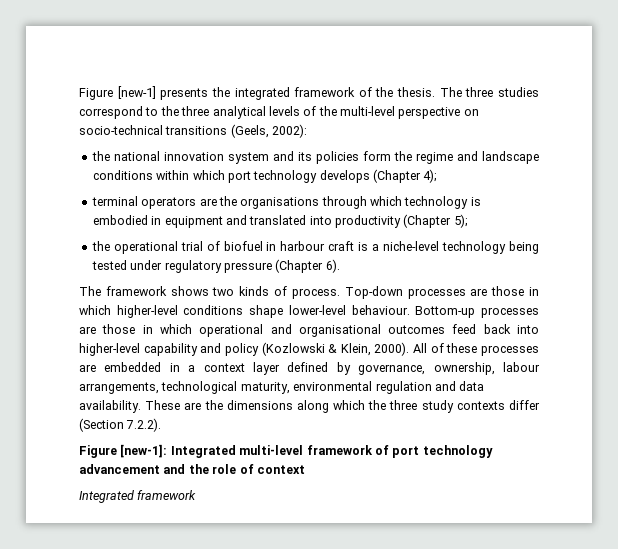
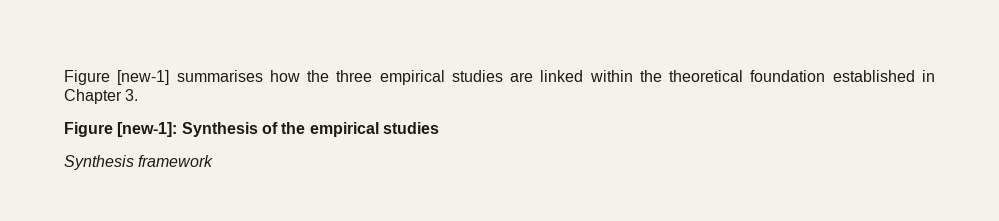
- Figure [new-1] presents the integrated framework of the thesis. The three studies correspond to the three analytical levels of the multi-level perspective on socio-technical transitions (Geels, 2002):
- the national innovation system and its policies form the regime and landscape conditions within which port technology develops (Chapter 4);
- terminal operators are the organisations through which technology is embodied in equipment and translated into productivity (Chapter 5);
- the operational trial of biofuel in harbour craft is a niche-level technology being tested under regulatory pressure (Chapter 6).
- The framework shows two kinds of process. Top-down processes are those in which higher-level conditions shape lower-level behaviour. Bottom-up processes are those in which operational and organisational outcomes feed back into higher-level capability and policy (Kozlowski & Klein, 2000). All of these processes are embedded in a context layer defined by governance, ownership, labour arrangements, technological maturity, environmental regulation and data availability. These are the dimensions along which the three study contexts differ (Section 7.2.2).
- Figure [new-1]: Integrated multi-level framework of port technology advancement and the role of context
- Integrated framework
+ Figure [new-1] summarises how the three empirical studies are linked within the theoretical foundation established in Chapter 3.
+ Figure [new-1]: Synthesis of the empirical studies
+ Synthesis framework

